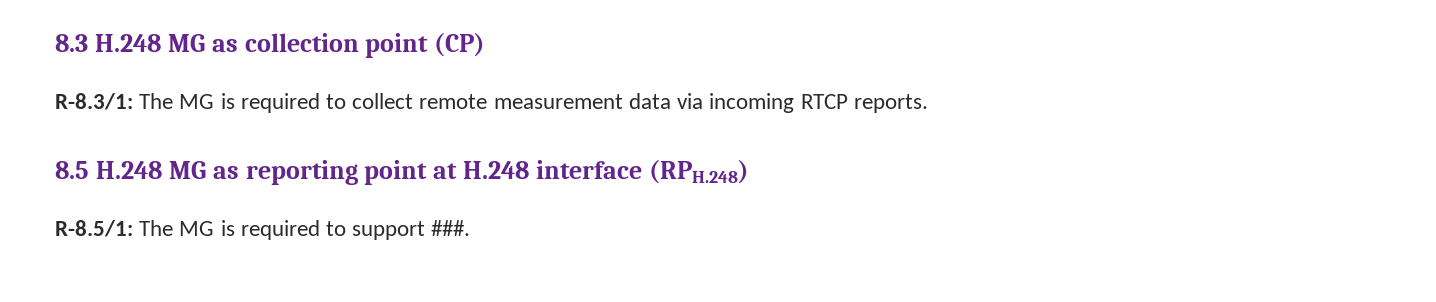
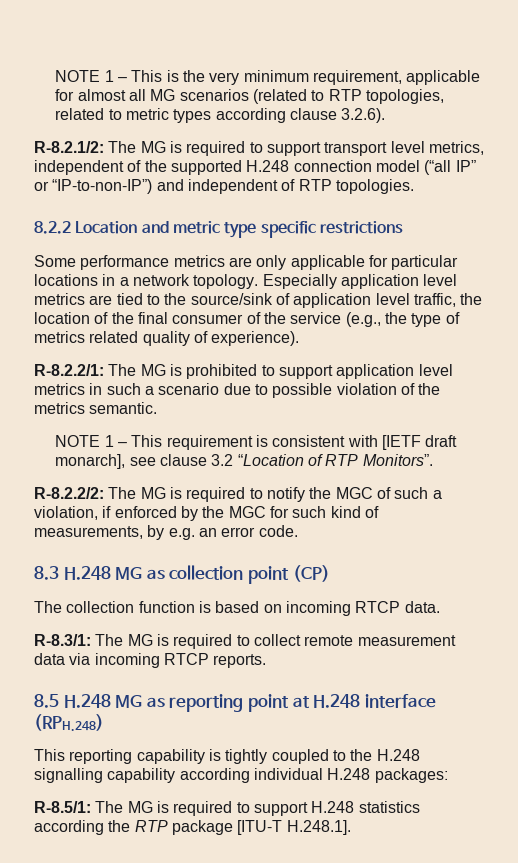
+ NOTE 1 – This is the very minimum requirement, applicable for almost all MG scenarios (related to RTP topologies, related to metric types according clause 3.2.6).
+ R-8.2.1/2: The MG is required to support transport level metrics, independent of the supported H.248 connection model (“all IP” or “IP-to-non-IP”) and independent of RTP topologies.
+ 8.2.2 Location and metric type specific restrictions
+ Some performance metrics are only applicable for particular locations in a network topology. Especially application level metrics are tied to the source/sink of application level traffic, the location of the final consumer of the service (e.g., the type of metrics related quality of experience).
+ R-8.2.2/1: The MG is prohibited to support application level metrics in such a scenario due to possible violation of the metrics semantic.
+ NOTE 1 – This requirement is consistent with [IETF draft monarch], see clause 3.2 “Location of RTP Monitors”.
+ R-8.2.2/2: The MG is required to notify the MGC of such a violation, if enforced by the MGC for such kind of measurements, by e.g. an error code.
+ The collection function is based on incoming RTCP data.
+ This reporting capability is tightly coupled to the H.248 signalling capability according individual H.248 packages:
- R-8.5/1: The MG is required to support ###.
+ R-8.5/1: The MG is required to support H.248 statistics according the RTP package [ITU-T H.248.1].

